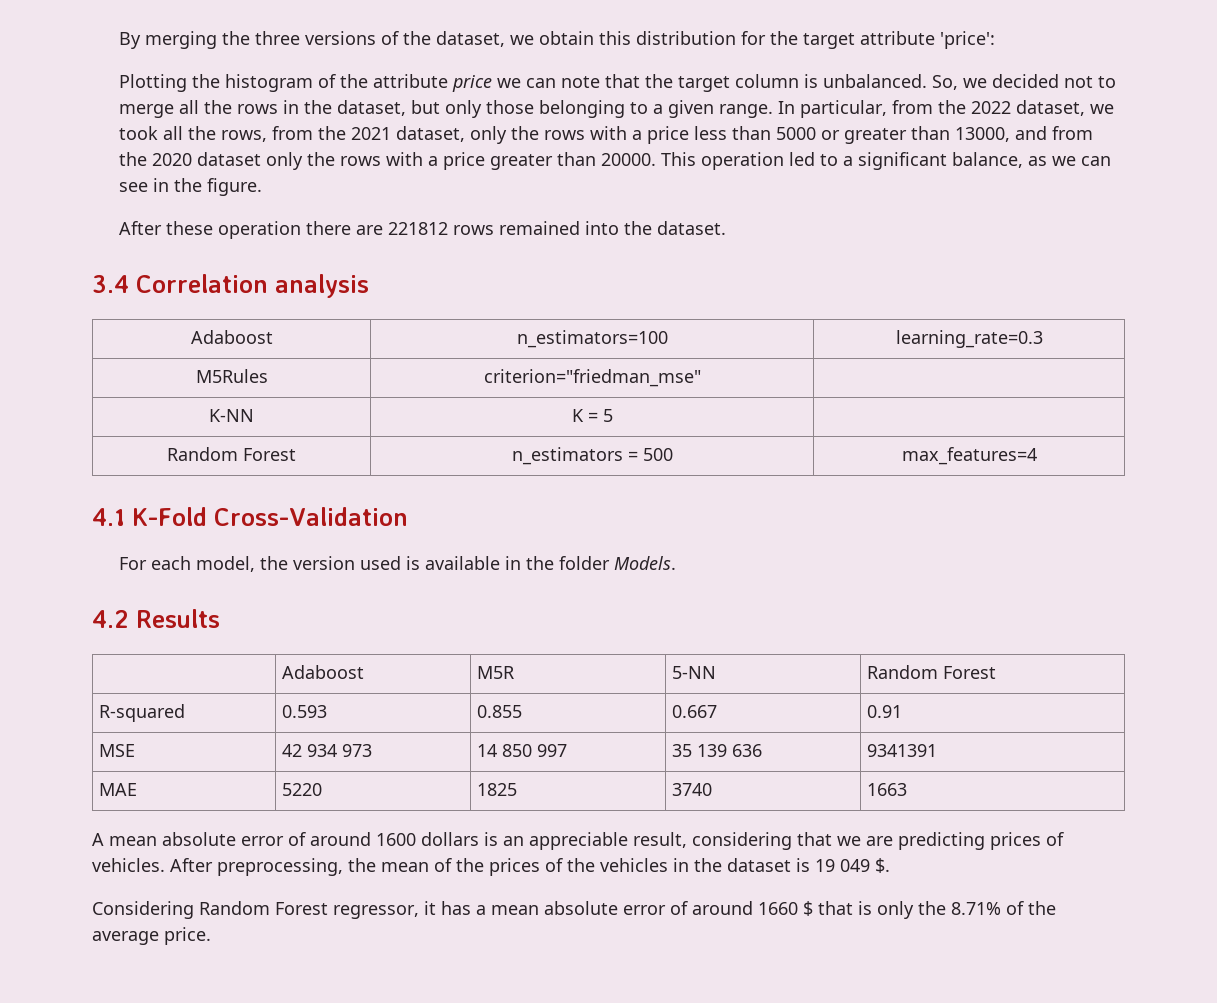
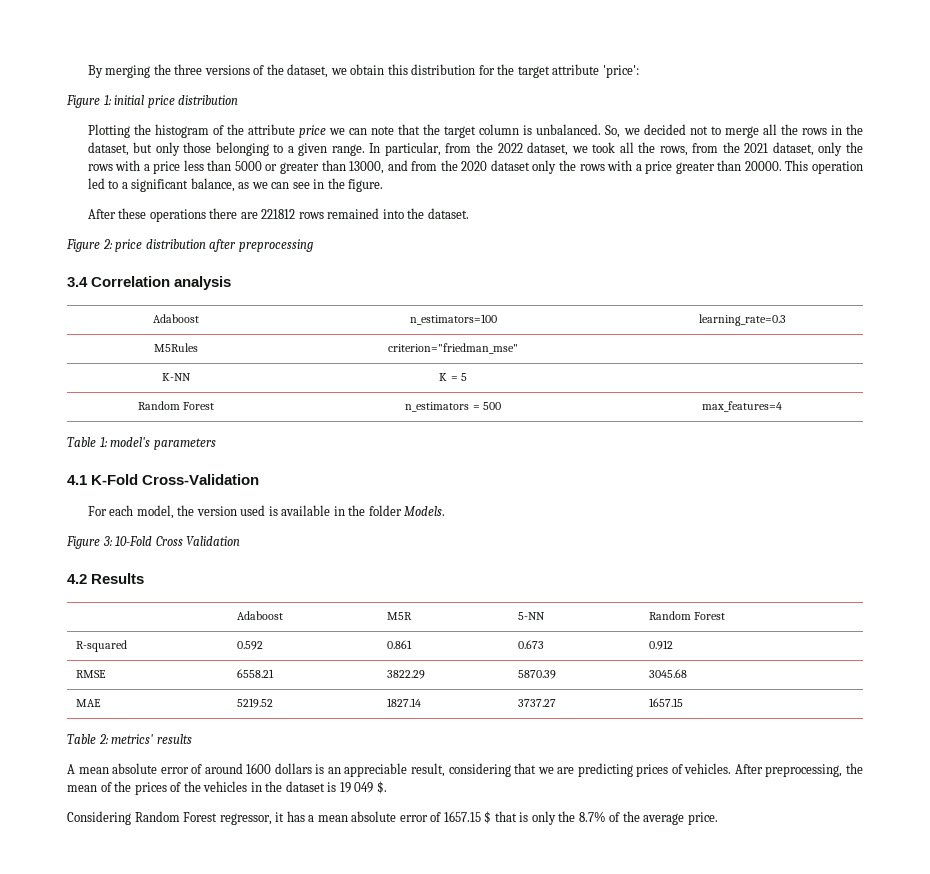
+ Figure 1: initial price distribution
- After these operation there are 221812 rows remained into the dataset.
+ After these operations there are 221812 rows remained into the dataset.
+ Figure 2: price distribution after preprocessing
+ Table 1: model's parameters
+ Figure 3: 10-Fold Cross Validation
- R-squared | 0.593 | 0.855 | 0.667 | 0.91
- MSE | 42 934 973 | 14 850 997 | 35 139 636 | 9341391
- MAE | 5220 | 1825 | 3740 | 1663
+ R-squared | 0.592 | 0.861 | 0.673 | 0.912
+ RMSE | 6558.21 | 3822.29 | 5870.39 | 3045.68
+ MAE | 5219.52 | 1827.14 | 3737.27 | 1657.15
+ Table 2: metrics' results
- Considering Random Forest regressor, it has a mean absolute error of around 1660 $ that is only the 8.71% of the average price.
+ Considering Random Forest regressor, it has a mean absolute error of 1657.15 $ that is only the 8.7% of the average price.

